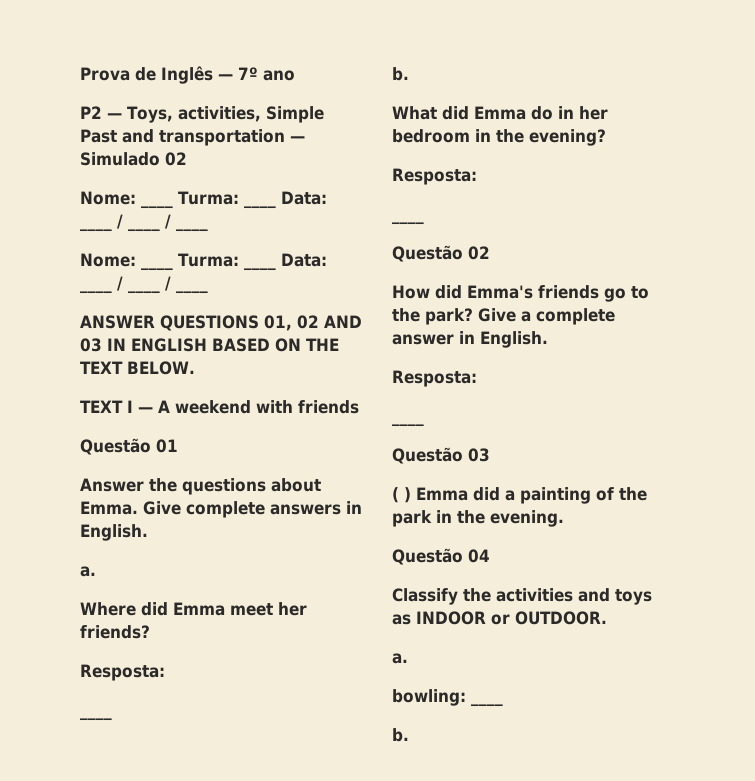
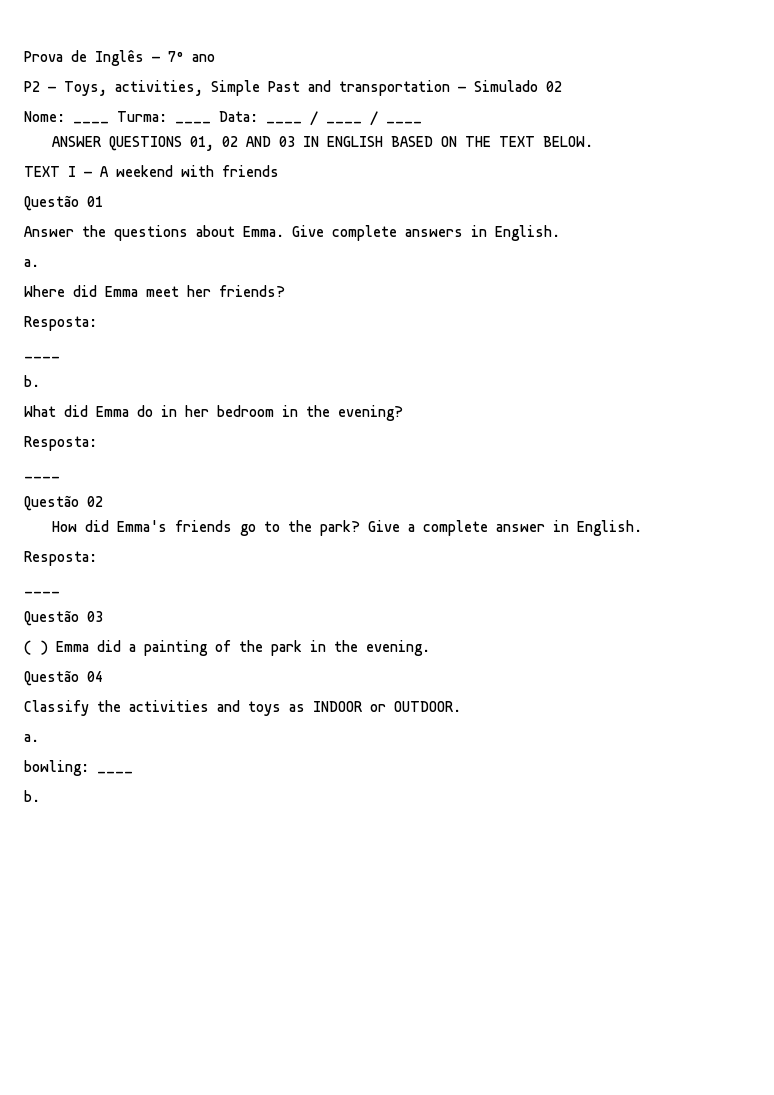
  P2 — Toys, activities, Simple Past and transportation — Simulado 02
- Nome: ____ Turma: ____ Data: ____ / ____ / ____

